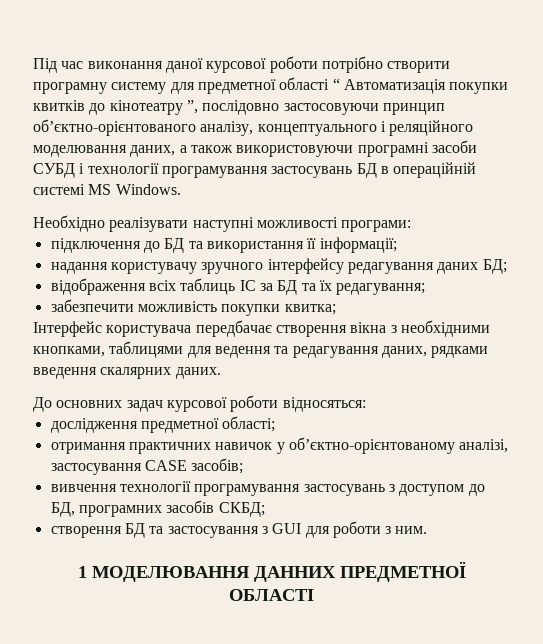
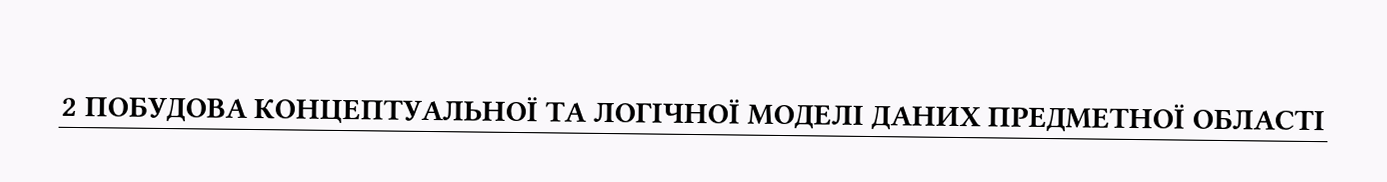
- Під час виконання даної курсової роботи потрібно створити програмну систему для предметної області “ Автоматизація покупки квитків до кінотеатру ”, послідовно застосовуючи принцип об’єктно-орієнтованого аналізу, концептуального і реляційного моделювання даних, а також використовуючи програмні засоби СУБД і технології програмування застосувань БД в операційній системі MS Windows.
- Необхідно реалізувати наступні можливості програми:
- підключення до БД та використання її інформації;
- надання користувачу зручного інтерфейсу редагування даних БД;
- відображення всіх таблиць ІС за БД та їх редагування;
- забезпечити можливість покупки квитка;
- Інтерфейс користувача передбачає створення вікна з необхідними кнопками, таблицями для ведення та редагування даних, рядками введення скалярних даних.
- До основних задач курсової роботи відносяться:
- дослідження предметної області;
- отримання практичних навичок у об’єктно-орієнтованому аналізі, застосування CASE засобів;
- вивчення технології програмування застосувань з доступом до БД, програмних засобів СКБД;
- створення БД та застосування з GUI для роботи з ним.
- 1 МОДЕЛЮВАННЯ ДАННИХ ПРЕДМЕТНОЇ ОБЛАСТІ
+ 2 ПОБУДОВА КОНЦЕПТУАЛЬНОЇ ТА ЛОГІЧНОЇ МОДЕЛІ ДАНИХ ПРЕДМЕТНОЇ ОБЛАСТІ

